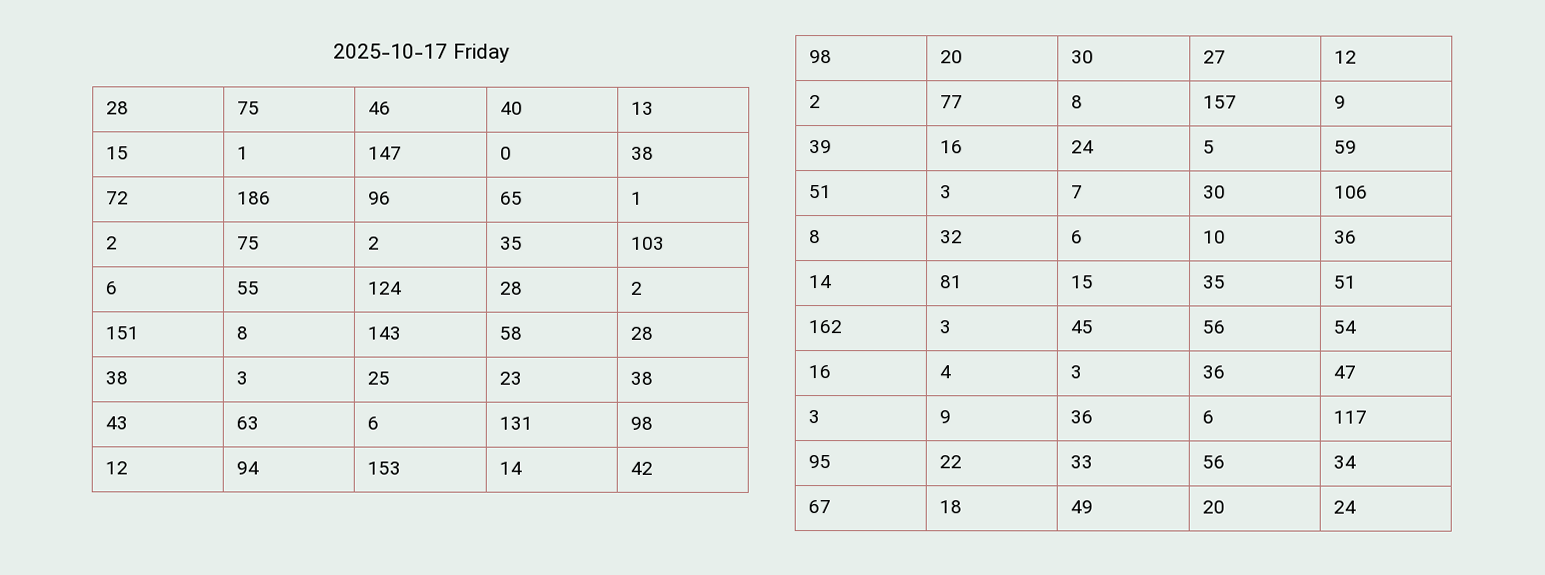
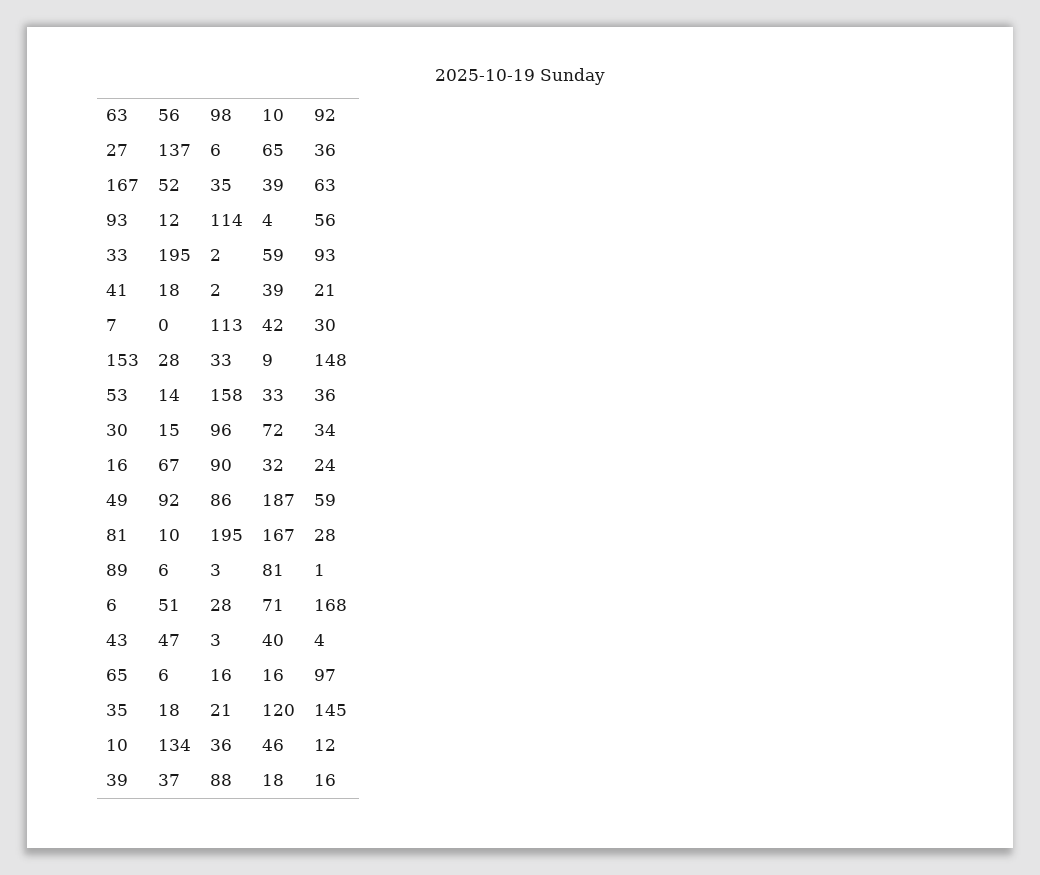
- 2025-10-17 Friday
- 28 | 75 | 46 | 40 | 13
- 15 | 1 | 147 | 0 | 38
- 72 | 186 | 96 | 65 | 1
- 2 | 75 | 2 | 35 | 103
- 6 | 55 | 124 | 28 | 2
- 151 | 8 | 143 | 58 | 28
- 38 | 3 | 25 | 23 | 38
- 43 | 63 | 6 | 131 | 98
- 12 | 94 | 153 | 14 | 42
- 98 | 20 | 30 | 27 | 12
- 2 | 77 | 8 | 157 | 9
- 39 | 16 | 24 | 5 | 59
- 51 | 3 | 7 | 30 | 106
- 8 | 32 | 6 | 10 | 36
- 14 | 81 | 15 | 35 | 51
- 162 | 3 | 45 | 56 | 54
- 16 | 4 | 3 | 36 | 47
- 3 | 9 | 36 | 6 | 117
- 95 | 22 | 33 | 56 | 34
- 67 | 18 | 49 | 20 | 24
+ 2025-10-19 Sunday
+ 63 | 56 | 98 | 10 | 92
+ 27 | 137 | 6 | 65 | 36
+ 167 | 52 | 35 | 39 | 63
+ 93 | 12 | 114 | 4 | 56
+ 33 | 195 | 2 | 59 | 93
+ 41 | 18 | 2 | 39 | 21
+ 7 | 0 | 113 | 42 | 30
+ 153 | 28 | 33 | 9 | 148
+ 53 | 14 | 158 | 33 | 36
+ 30 | 15 | 96 | 72 | 34
+ 16 | 67 | 90 | 32 | 24
+ 49 | 92 | 86 | 187 | 59
+ 81 | 10 | 195 | 167 | 28
+ 89 | 6 | 3 | 81 | 1
+ 6 | 51 | 28 | 71 | 168
+ 43 | 47 | 3 | 40 | 4
+ 65 | 6 | 16 | 16 | 97
+ 35 | 18 | 21 | 120 | 145
+ 10 | 134 | 36 | 46 | 12
+ 39 | 37 | 88 | 18 | 16

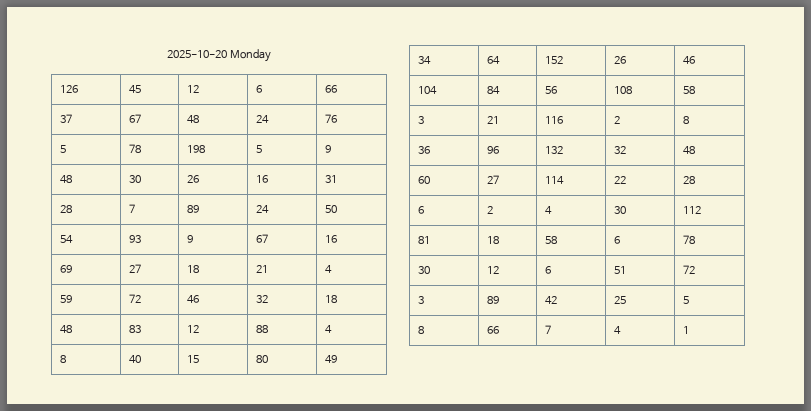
- 2025-10-19 Sunday
- 63 | 56 | 98 | 10 | 92
- 27 | 137 | 6 | 65 | 36
- 167 | 52 | 35 | 39 | 63
- 93 | 12 | 114 | 4 | 56
- 33 | 195 | 2 | 59 | 93
- 41 | 18 | 2 | 39 | 21
- 7 | 0 | 113 | 42 | 30
- 153 | 28 | 33 | 9 | 148
- 53 | 14 | 158 | 33 | 36
- 30 | 15 | 96 | 72 | 34
- 16 | 67 | 90 | 32 | 24
- 49 | 92 | 86 | 187 | 59
- 81 | 10 | 195 | 167 | 28
- 89 | 6 | 3 | 81 | 1
- 6 | 51 | 28 | 71 | 168
- 43 | 47 | 3 | 40 | 4
- 65 | 6 | 16 | 16 | 97
- 35 | 18 | 21 | 120 | 145
- 10 | 134 | 36 | 46 | 12
- 39 | 37 | 88 | 18 | 16
+ 2025-10-20 Monday
+ 126 | 45 | 12 | 6 | 66
+ 37 | 67 | 48 | 24 | 76
+ 5 | 78 | 198 | 5 | 9
+ 48 | 30 | 26 | 16 | 31
+ 28 | 7 | 89 | 24 | 50
+ 54 | 93 | 9 | 67 | 16
+ 69 | 27 | 18 | 21 | 4
+ 59 | 72 | 46 | 32 | 18
+ 48 | 83 | 12 | 88 | 4
+ 8 | 40 | 15 | 80 | 49
+ 34 | 64 | 152 | 26 | 46
+ 104 | 84 | 56 | 108 | 58
+ 3 | 21 | 116 | 2 | 8
+ 36 | 96 | 132 | 32 | 48
+ 60 | 27 | 114 | 22 | 28
+ 6 | 2 | 4 | 30 | 112
+ 81 | 18 | 58 | 6 | 78
+ 30 | 12 | 6 | 51 | 72
+ 3 | 89 | 42 | 25 | 5
+ 8 | 66 | 7 | 4 | 1

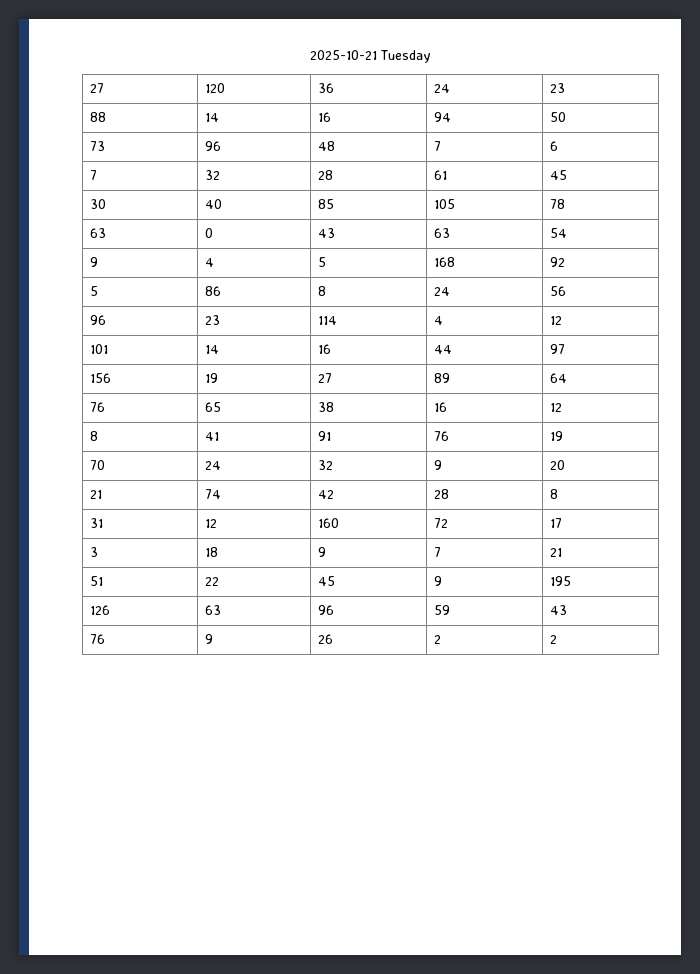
- 2025-10-20 Monday
- 126 | 45 | 12 | 6 | 66
- 37 | 67 | 48 | 24 | 76
- 5 | 78 | 198 | 5 | 9
- 48 | 30 | 26 | 16 | 31
- 28 | 7 | 89 | 24 | 50
- 54 | 93 | 9 | 67 | 16
- 69 | 27 | 18 | 21 | 4
- 59 | 72 | 46 | 32 | 18
- 48 | 83 | 12 | 88 | 4
- 8 | 40 | 15 | 80 | 49
- 34 | 64 | 152 | 26 | 46
- 104 | 84 | 56 | 108 | 58
- 3 | 21 | 116 | 2 | 8
- 36 | 96 | 132 | 32 | 48
- 60 | 27 | 114 | 22 | 28
- 6 | 2 | 4 | 30 | 112
- 81 | 18 | 58 | 6 | 78
- 30 | 12 | 6 | 51 | 72
- 3 | 89 | 42 | 25 | 5
- 8 | 66 | 7 | 4 | 1
+ 2025-10-21 Tuesday
+ 27 | 120 | 36 | 24 | 23
+ 88 | 14 | 16 | 94 | 50
+ 73 | 96 | 48 | 7 | 6
+ 7 | 32 | 28 | 61 | 45
+ 30 | 40 | 85 | 105 | 78
+ 63 | 0 | 43 | 63 | 54
+ 9 | 4 | 5 | 168 | 92
+ 5 | 86 | 8 | 24 | 56
+ 96 | 23 | 114 | 4 | 12
+ 101 | 14 | 16 | 44 | 97
+ 156 | 19 | 27 | 89 | 64
+ 76 | 65 | 38 | 16 | 12
+ 8 | 41 | 91 | 76 | 19
+ 70 | 24 | 32 | 9 | 20
+ 21 | 74 | 42 | 28 | 8
+ 31 | 12 | 160 | 72 | 17
+ 3 | 18 | 9 | 7 | 21
+ 51 | 22 | 45 | 9 | 195
+ 126 | 63 | 96 | 59 | 43
+ 76 | 9 | 26 | 2 | 2

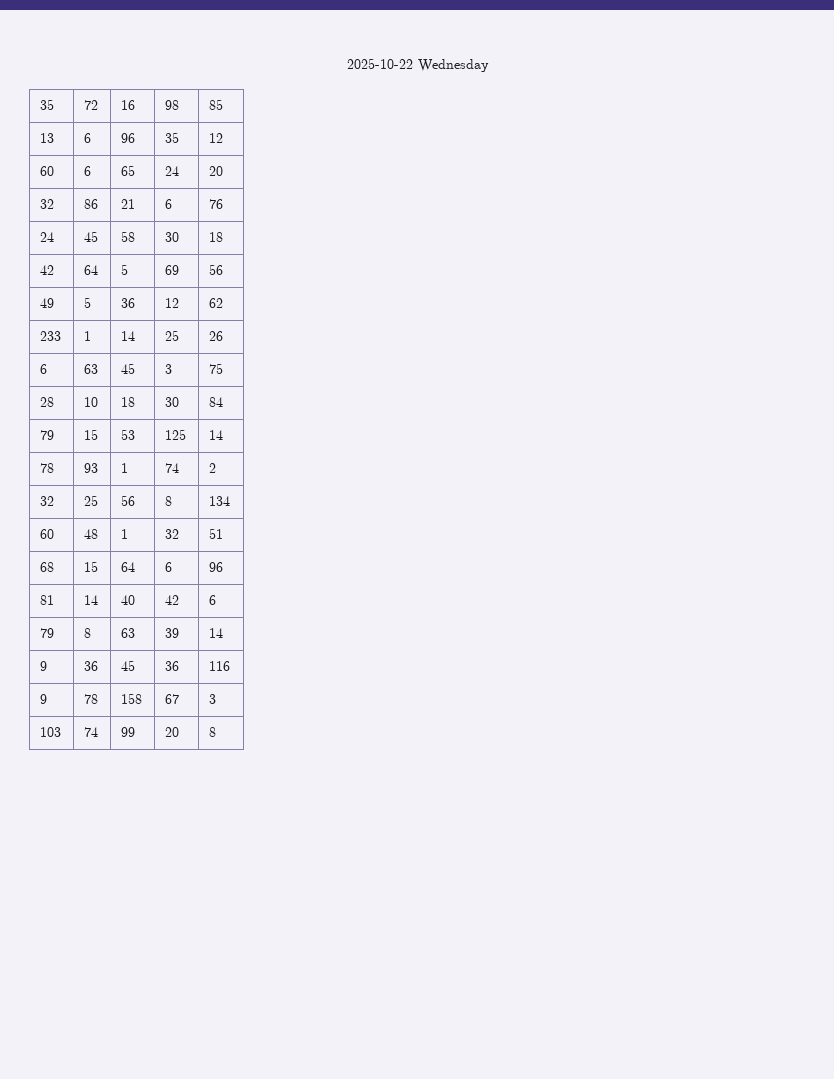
- 2025-10-21 Tuesday
- 27 | 120 | 36 | 24 | 23
- 88 | 14 | 16 | 94 | 50
- 73 | 96 | 48 | 7 | 6
- 7 | 32 | 28 | 61 | 45
- 30 | 40 | 85 | 105 | 78
- 63 | 0 | 43 | 63 | 54
- 9 | 4 | 5 | 168 | 92
- 5 | 86 | 8 | 24 | 56
- 96 | 23 | 114 | 4 | 12
- 101 | 14 | 16 | 44 | 97
- 156 | 19 | 27 | 89 | 64
- 76 | 65 | 38 | 16 | 12
- 8 | 41 | 91 | 76 | 19
- 70 | 24 | 32 | 9 | 20
- 21 | 74 | 42 | 28 | 8
- 31 | 12 | 160 | 72 | 17
- 3 | 18 | 9 | 7 | 21
- 51 | 22 | 45 | 9 | 195
- 126 | 63 | 96 | 59 | 43
- 76 | 9 | 26 | 2 | 2
+ 2025-10-22 Wednesday
+ 35 | 72 | 16 | 98 | 85
+ 13 | 6 | 96 | 35 | 12
+ 60 | 6 | 65 | 24 | 20
+ 32 | 86 | 21 | 6 | 76
+ 24 | 45 | 58 | 30 | 18
+ 42 | 64 | 5 | 69 | 56
+ 49 | 5 | 36 | 12 | 62
+ 233 | 1 | 14 | 25 | 26
+ 6 | 63 | 45 | 3 | 75
+ 28 | 10 | 18 | 30 | 84
+ 79 | 15 | 53 | 125 | 14
+ 78 | 93 | 1 | 74 | 2
+ 32 | 25 | 56 | 8 | 134
+ 60 | 48 | 1 | 32 | 51
+ 68 | 15 | 64 | 6 | 96
+ 81 | 14 | 40 | 42 | 6
+ 79 | 8 | 63 | 39 | 14
+ 9 | 36 | 45 | 36 | 116
+ 9 | 78 | 158 | 67 | 3
+ 103 | 74 | 99 | 20 | 8

